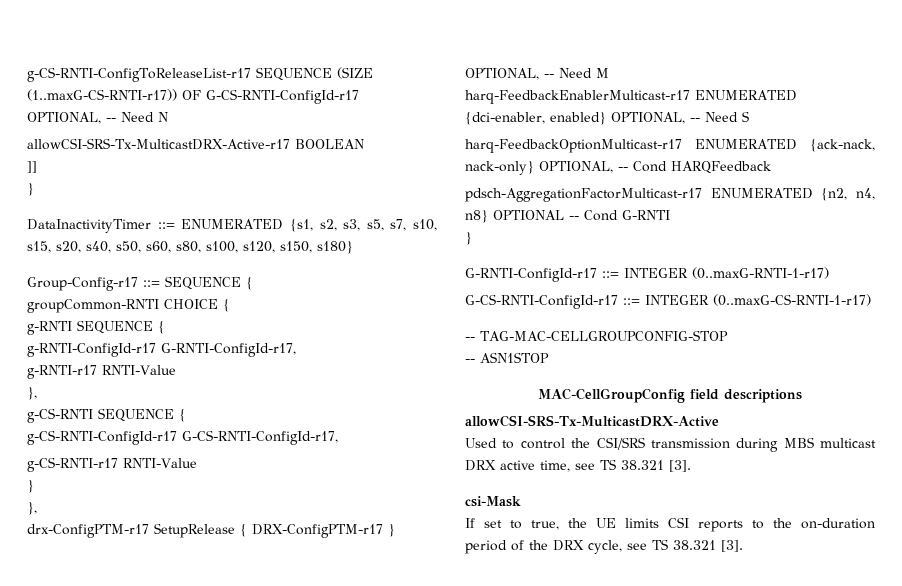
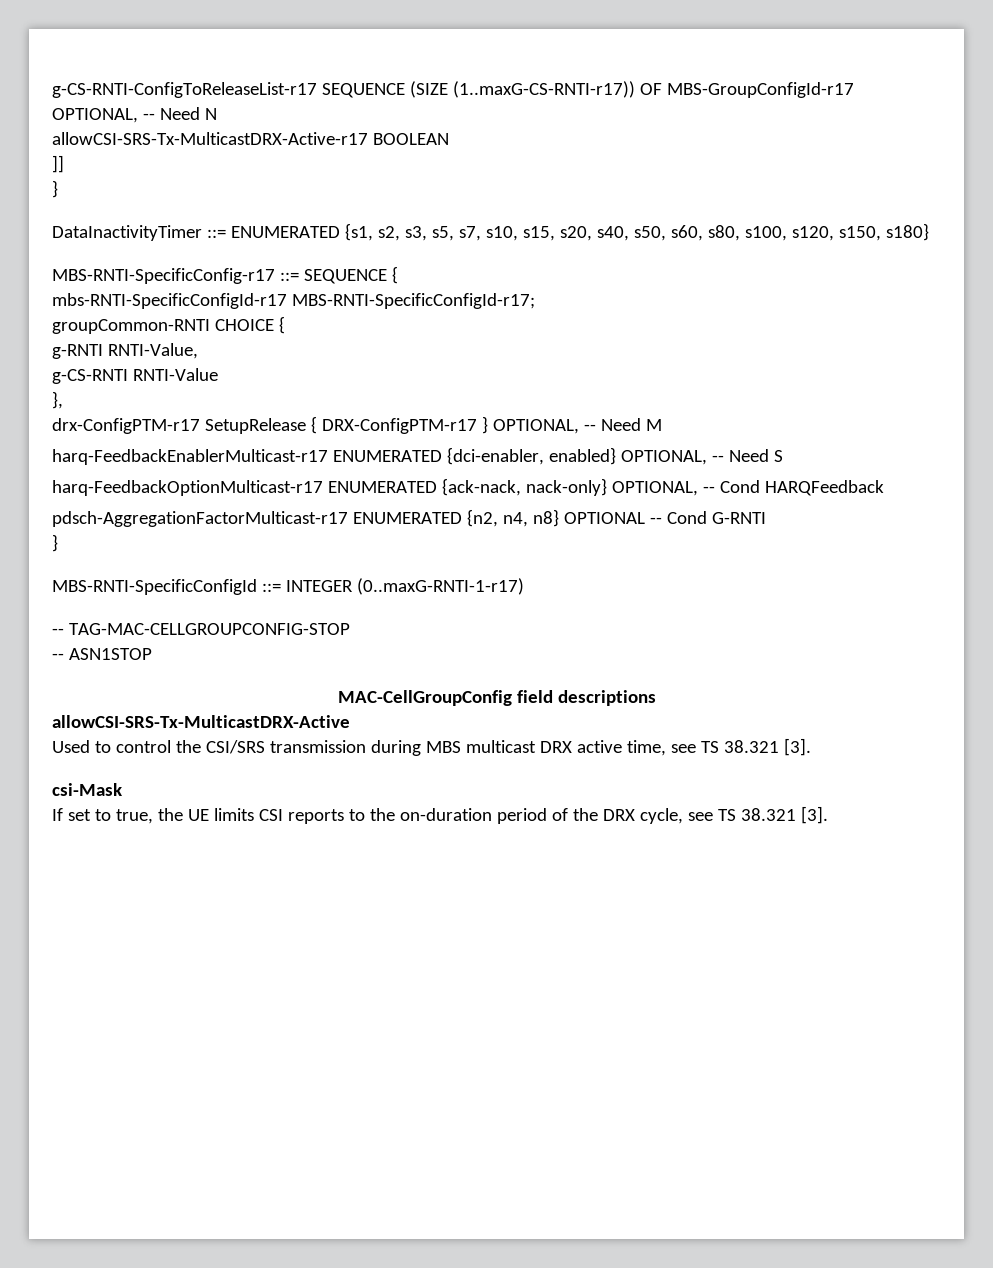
- g-CS-RNTI-ConfigToReleaseList-r17 SEQUENCE (SIZE (1..maxG-CS-RNTI-r17)) OF G-CS-RNTI-ConfigId-r17 OPTIONAL, -- Need N
+ g-CS-RNTI-ConfigToReleaseList-r17 SEQUENCE (SIZE (1..maxG-CS-RNTI-r17)) OF MBS-GroupConfigId-r17 OPTIONAL, -- Need N
- Group-Config-r17 ::= SEQUENCE {
+ MBS-RNTI-SpecificConfig-r17 ::= SEQUENCE {
+ mbs-RNTI-SpecificConfigId-r17 MBS-RNTI-SpecificConfigId-r17;
- g-RNTI SEQUENCE {
- g-RNTI-ConfigId-r17 G-RNTI-ConfigId-r17,
- g-RNTI-r17 RNTI-Value
- },
- g-CS-RNTI SEQUENCE {
- g-CS-RNTI-ConfigId-r17 G-CS-RNTI-ConfigId-r17,
- g-CS-RNTI-r17 RNTI-Value
- }
+ g-RNTI RNTI-Value,
+ g-CS-RNTI RNTI-Value
- G-RNTI-ConfigId-r17 ::= INTEGER (0..maxG-RNTI-1-r17)
+ MBS-RNTI-SpecificConfigId ::= INTEGER (0..maxG-RNTI-1-r17)
- G-CS-RNTI-ConfigId-r17 ::= INTEGER (0..maxG-CS-RNTI-1-r17)

